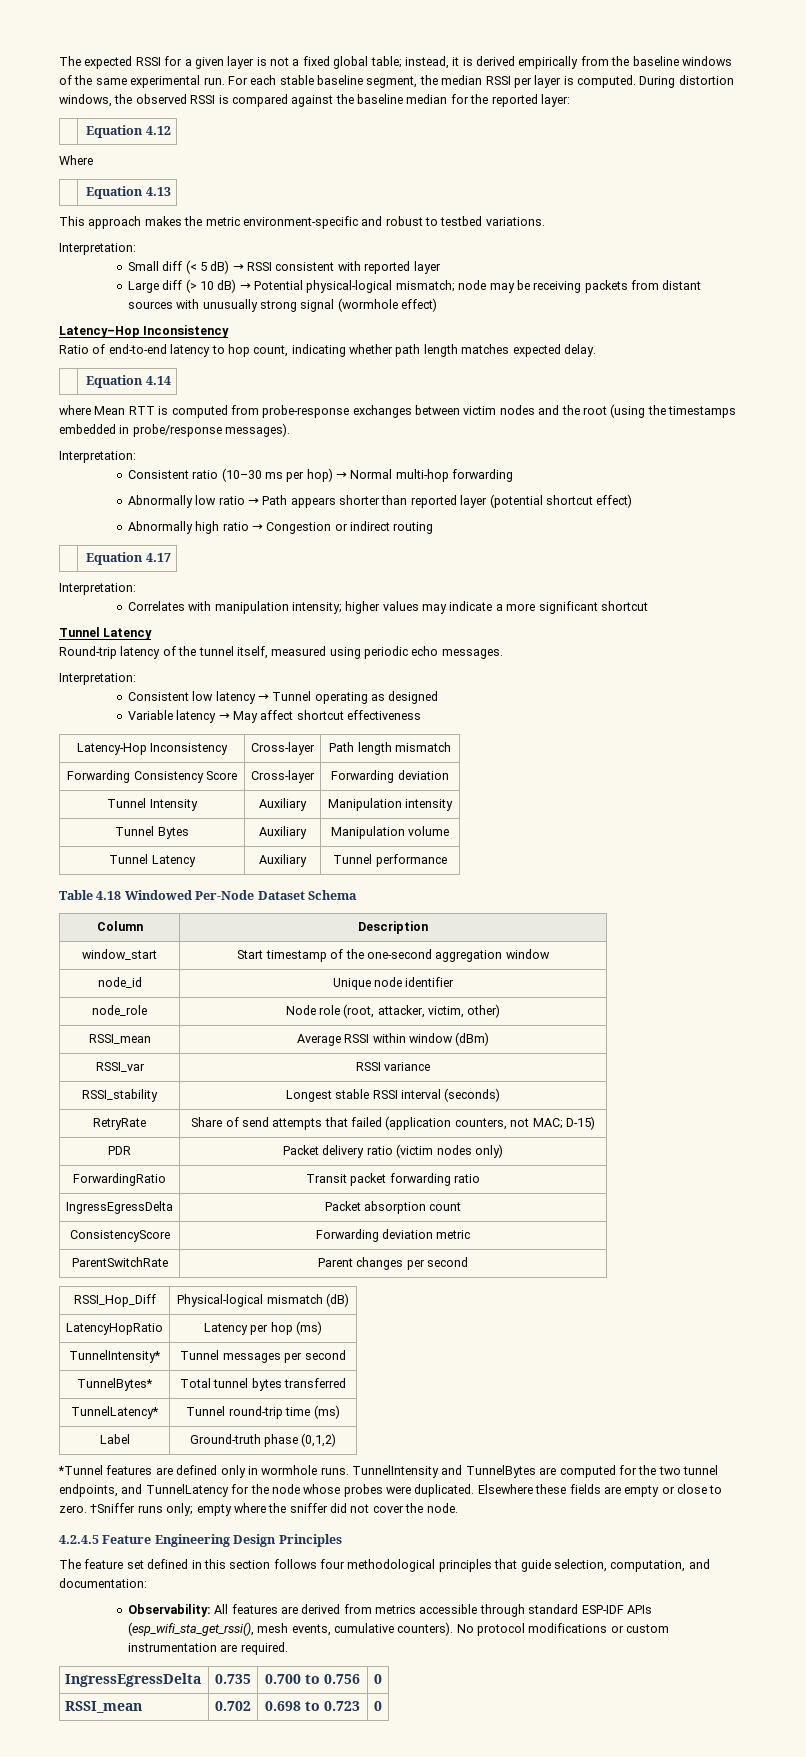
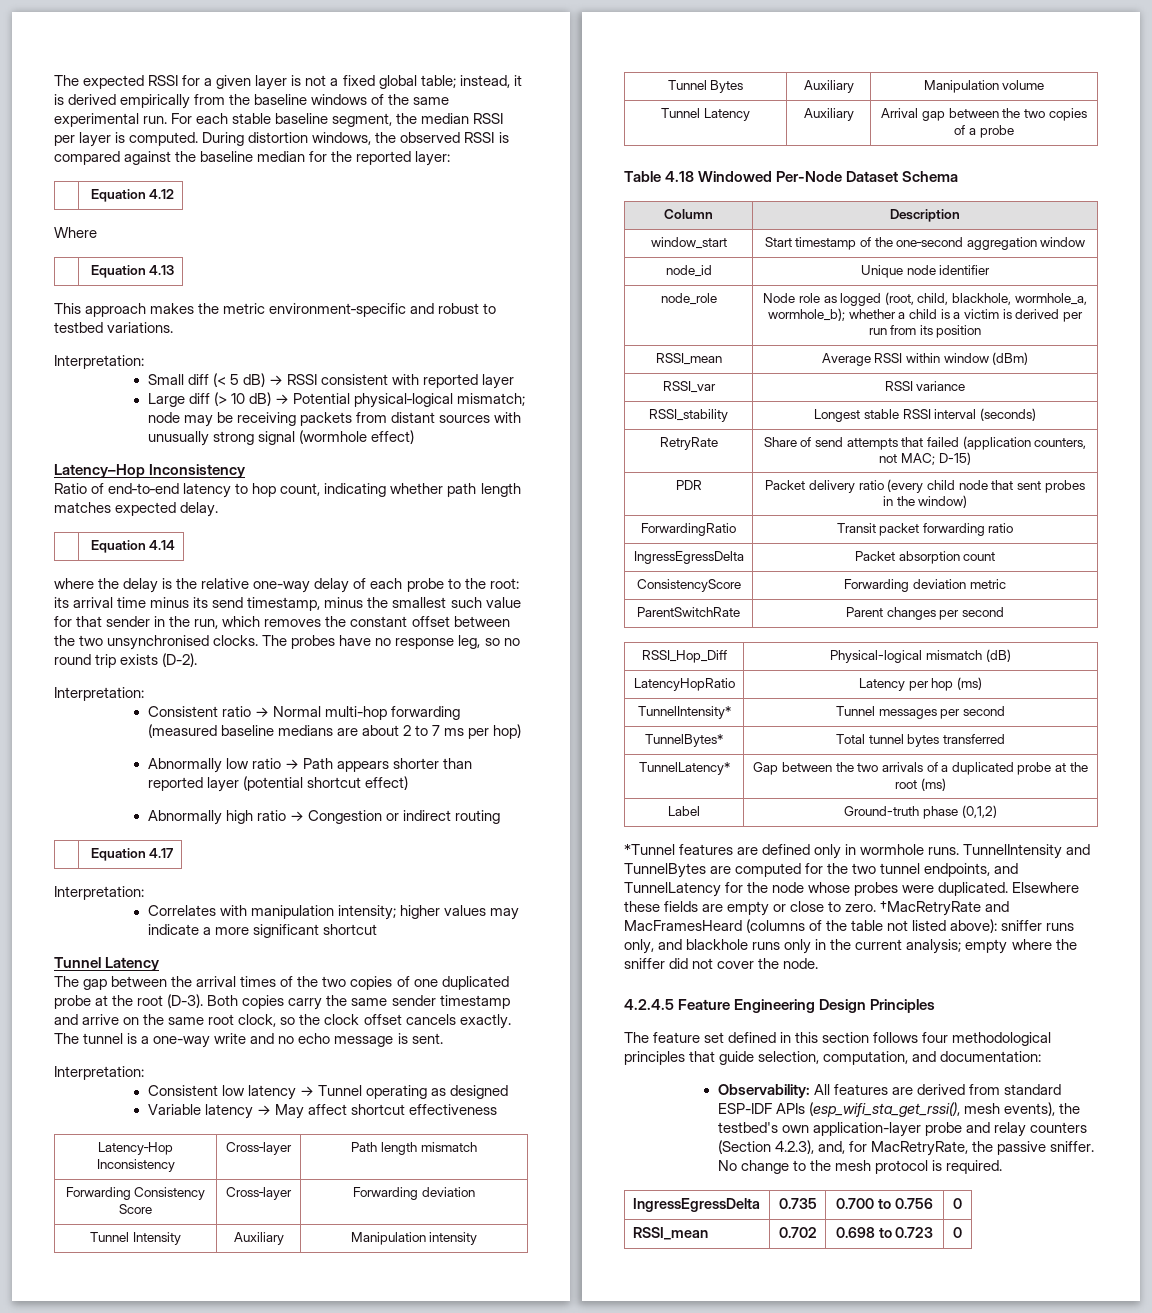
- where Mean RTT is computed from probe‑response exchanges between victim nodes and the root (using the timestamps embedded in probe/response messages).
+ where the delay is the relative one-way delay of each probe to the root: its arrival time minus its send timestamp, minus the smallest such value for that sender in the run, which removes the constant offset between the two unsynchronised clocks. The probes have no response leg, so no round trip exists (D-2).
- Consistent ratio (10–30 ms per hop) → Normal multi-hop forwarding
+ Consistent ratio → Normal multi-hop forwarding (measured baseline medians are about 2 to 7 ms per hop)
- Round‑trip latency of the tunnel itself, measured using periodic echo messages.
+ The gap between the arrival times of the two copies of one duplicated probe at the root (D-3). Both copies carry the same sender timestamp and arrive on the same root clock, so the clock offset cancels exactly. The tunnel is a one-way write and no echo message is sent.
- Tunnel Latency | Auxiliary | Tunnel performance
+ Tunnel Latency | Auxiliary | Arrival gap between the two copies of a probe
- node_role | Node role (root, attacker, victim, other)
+ node_role | Node role as logged (root, child, blackhole, wormhole_a, wormhole_b); whether a child is a victim is derived per run from its position
- PDR | Packet delivery ratio (victim nodes only)
+ PDR | Packet delivery ratio (every child node that sent probes in the window)
- TunnelLatency* | Tunnel round-trip time (ms)
+ TunnelLatency* | Gap between the two arrivals of a duplicated probe at the root (ms)
- †Sniffer runs only; empty where the sniffer did not cover the node.
+ †MacRetryRate and MacFramesHeard (columns of the table not listed above): sniffer runs only, and blackhole runs only in the current analysis; empty where the sniffer did not cover the node.
- Observability: All features are derived from metrics accessible through standard ESP-IDF APIs (esp_wifi_sta_get_rssi(), mesh events, cumulative counters). No protocol modifications or custom instrumentation are required.
+ Observability: All features are derived from standard ESP-IDF APIs (esp_wifi_sta_get_rssi(), mesh events), the testbed's own application-layer probe and relay counters (Section 4.2.3), and, for MacRetryRate, the passive sniffer. No change to the mesh protocol is required.

